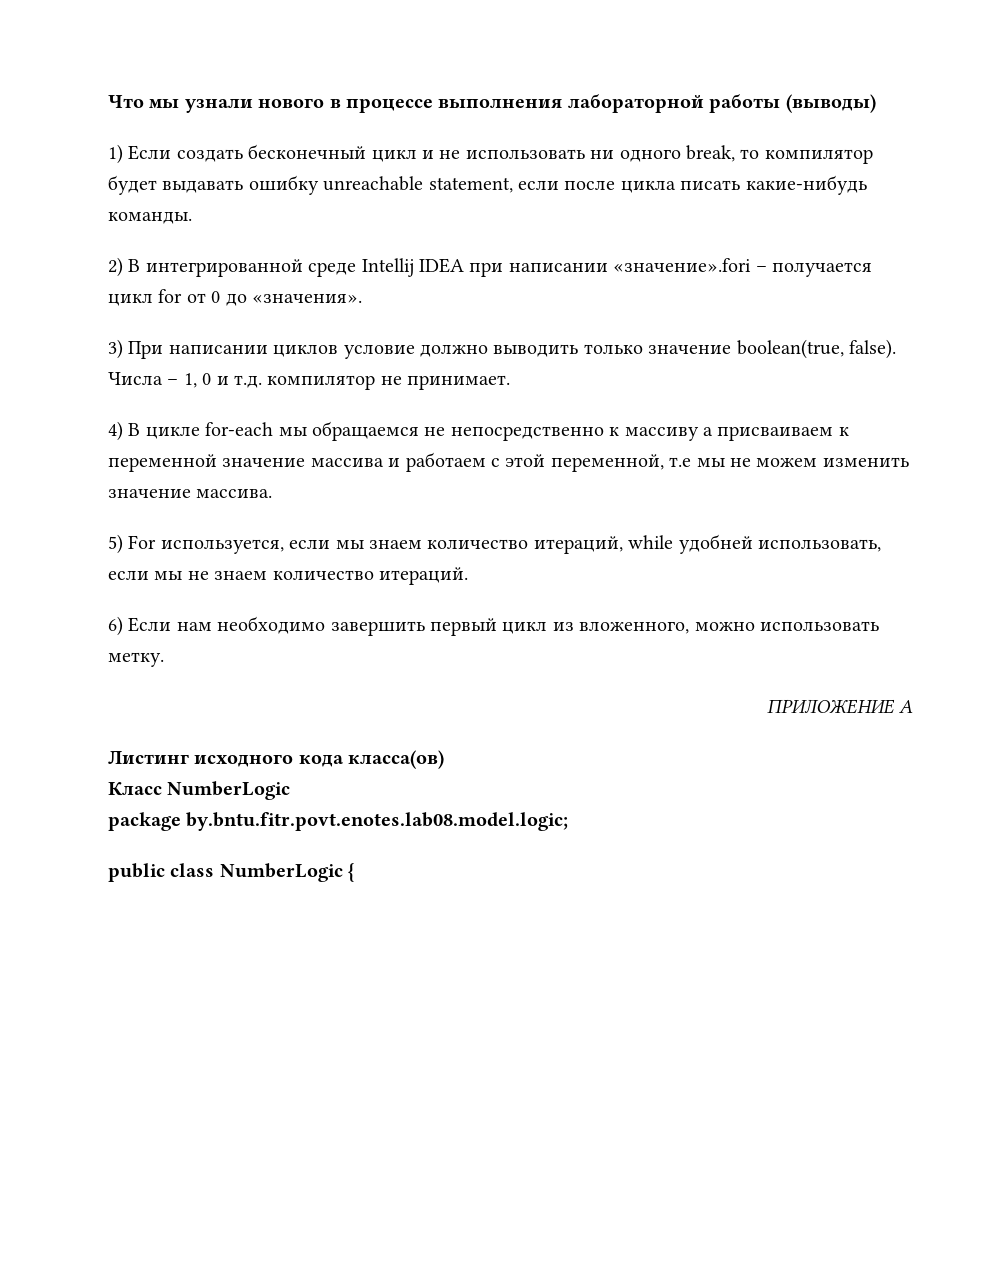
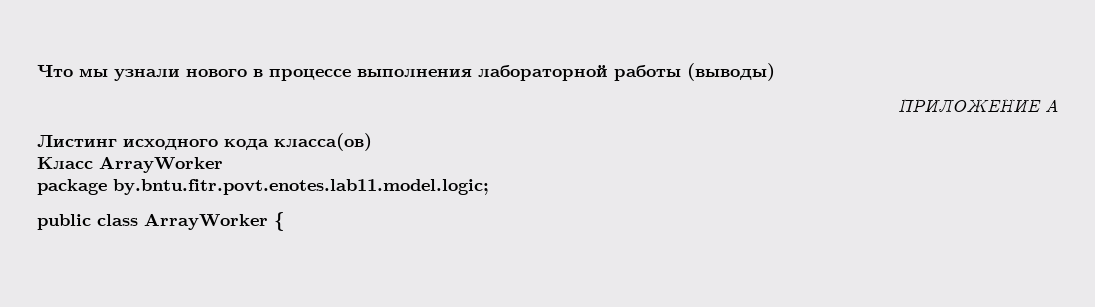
- 1) Если создать бесконечный цикл и не использовать ни одного break, то компилятор будет выдавать ошибку unreachable statement, если после цикла писать какие-нибудь команды.
- 2) В интегрированной среде Intellij IDEA при написании «значение».fori – получается цикл for от 0 до «значения».
- 3) При написании циклов условие должно выводить только значение boolean(true, false). Числа – 1, 0 и т.д. компилятор не принимает.
- 4) В цикле for-each мы обращаемся не непосредственно к массиву а присваиваем к переменной значение массива и работаем с этой переменной, т.е мы не можем изменить значение массива.
- 5) For используется, если мы знаем количество итераций, while удобней использовать, если мы не знаем количество итераций.
- 6) Если нам необходимо завершить первый цикл из вложенного, можно использовать метку.
- Класс NumberLogic
+ Класс ArrayWorker
- package by.bntu.fitr.povt.enotes.lab08.model.logic;
+ package by.bntu.fitr.povt.enotes.lab11.model.logic;
- public class NumberLogic {
+ public class ArrayWorker {

